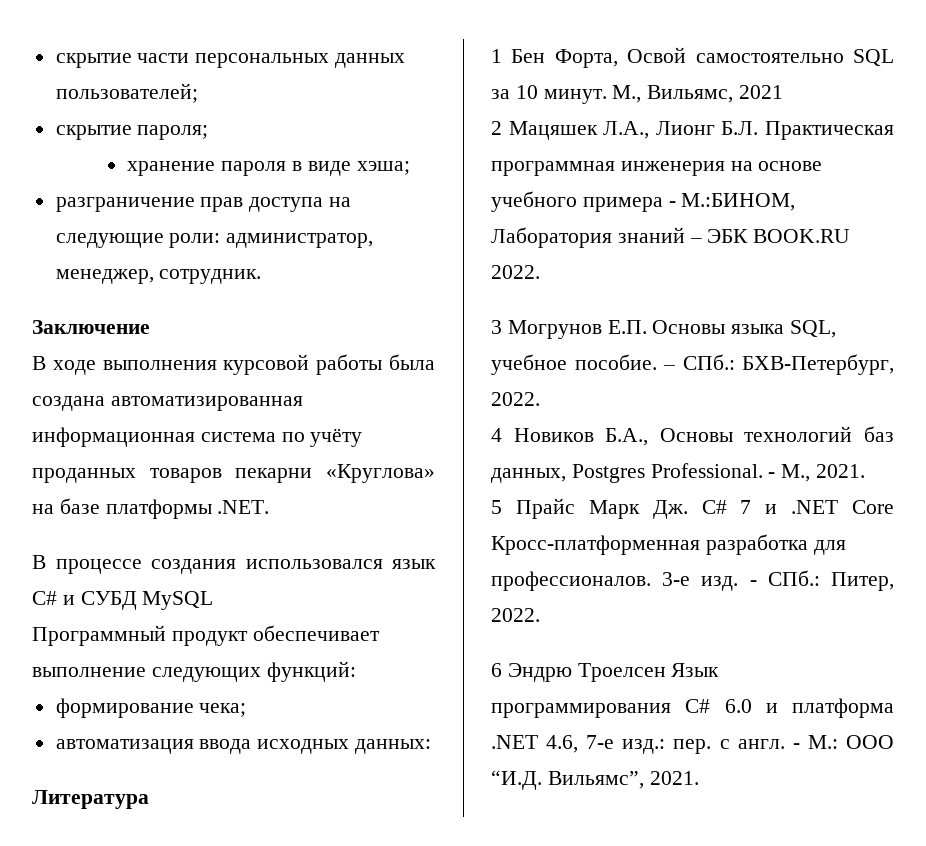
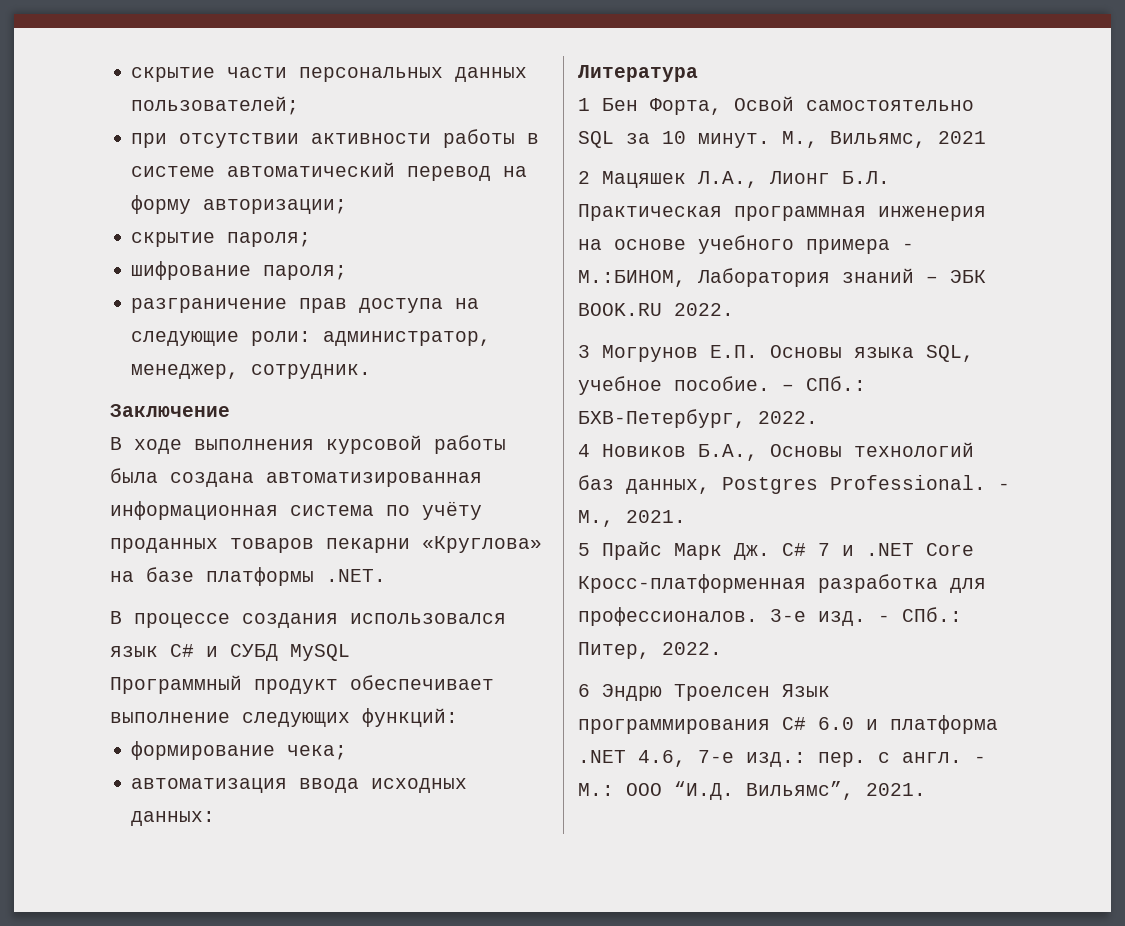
+ при отсутствии активности работы в системе автоматический перевод на форму авторизации;
  скрытие пароля;
- хранение пароля в виде хэша;
+ шифрование пароля;

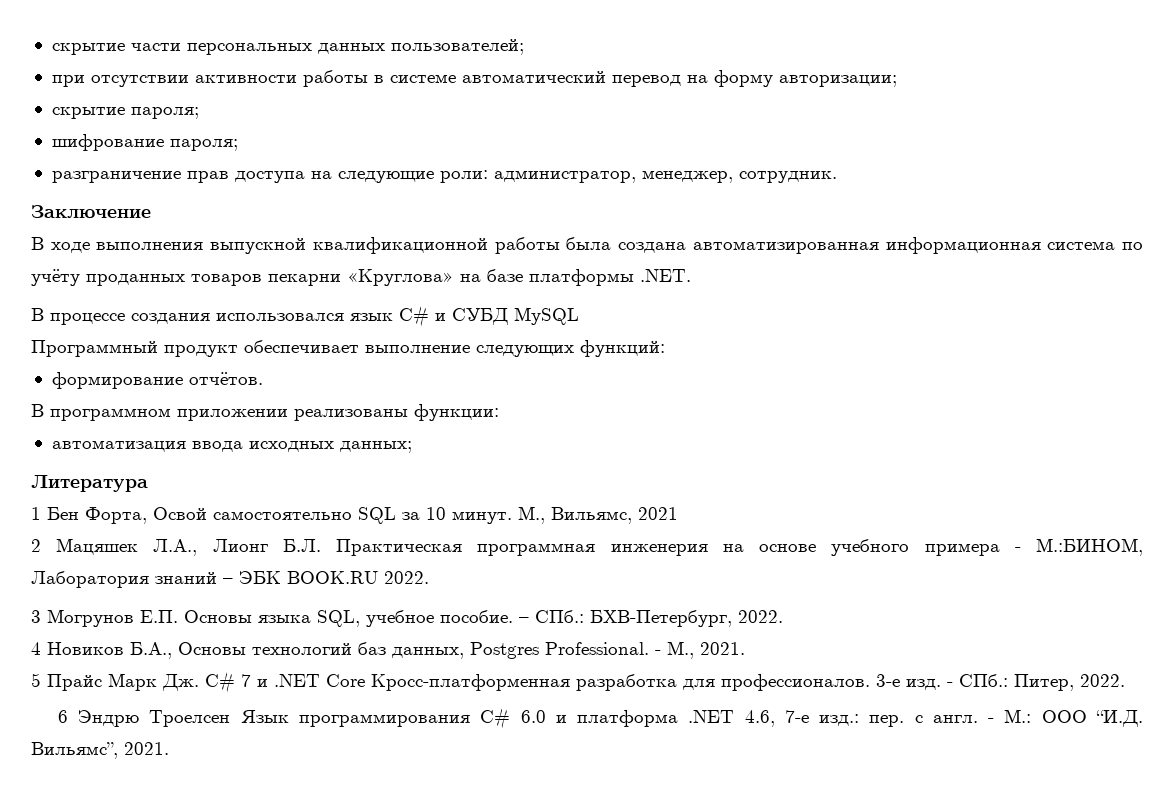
- В ходе выполнения курсовой работы была создана автоматизированная информационная система по учёту проданных товаров пекарни «Круглова» на базе платформы .NET.
+ В ходе выполнения выпускной квалификационной работы была создана автоматизированная информационная система по учёту проданных товаров пекарни «Круглова» на базе платформы .NET.
- формирование чека;
+ формирование отчётов.
+ В программном приложении реализованы функции:
- автоматизация ввода исходных данных:
+ автоматизация ввода исходных данных;

